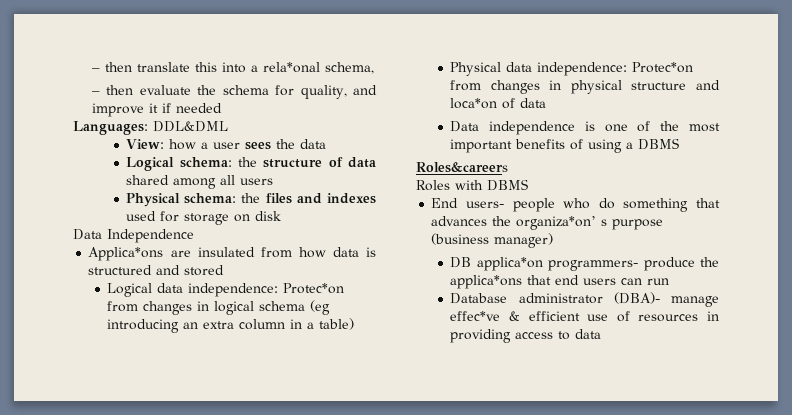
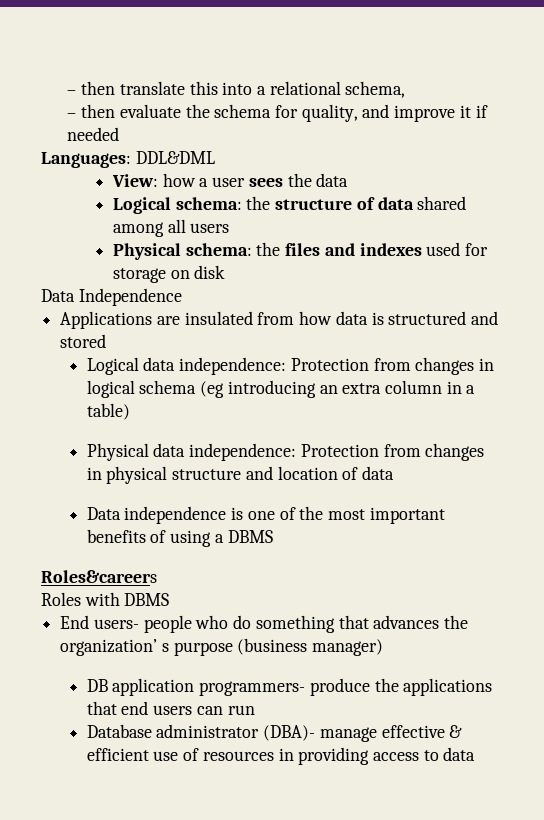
- – then translate this into a rela*onal schema,
+ – then translate this into a relational schema,
- Applica*ons are insulated from how data is structured and stored
+ Applications are insulated from how data is structured and stored
- Logical data independence: Protec*on from changes in logical schema (eg introducing an extra column in a table)
+ Logical data independence: Protection from changes in logical schema (eg introducing an extra column in a table)
- Physical data independence: Protec*on from changes in physical structure and loca*on of data
+ Physical data independence: Protection from changes in physical structure and location of data
- End users- people who do something that advances the organiza*on’ s purpose (business manager)
+ End users- people who do something that advances the organization’ s purpose (business manager)
- DB applica*on programmers- produce the applica*ons that end users can run
+ DB application programmers- produce the applications that end users can run
- Database administrator (DBA)- manage effec*ve & efficient use of resources in providing access to data
+ Database administrator (DBA)- manage effective & efficient use of resources in providing access to data

